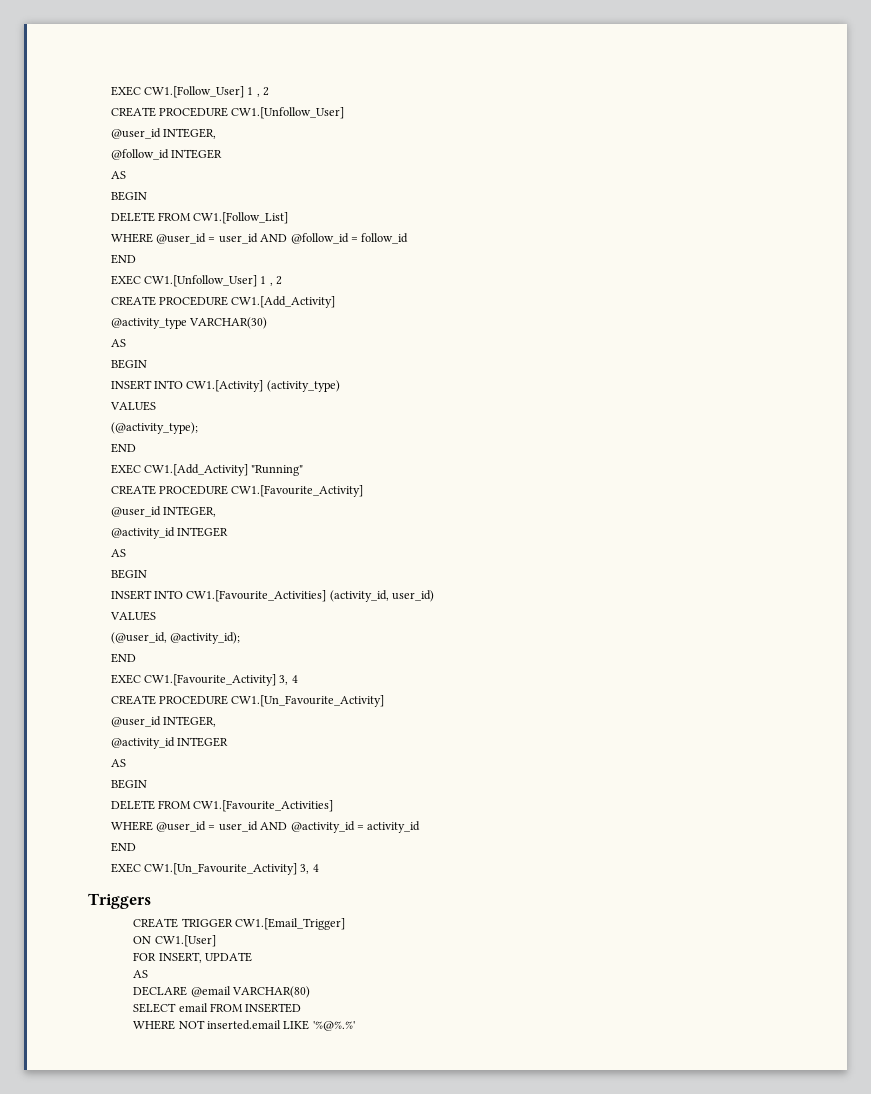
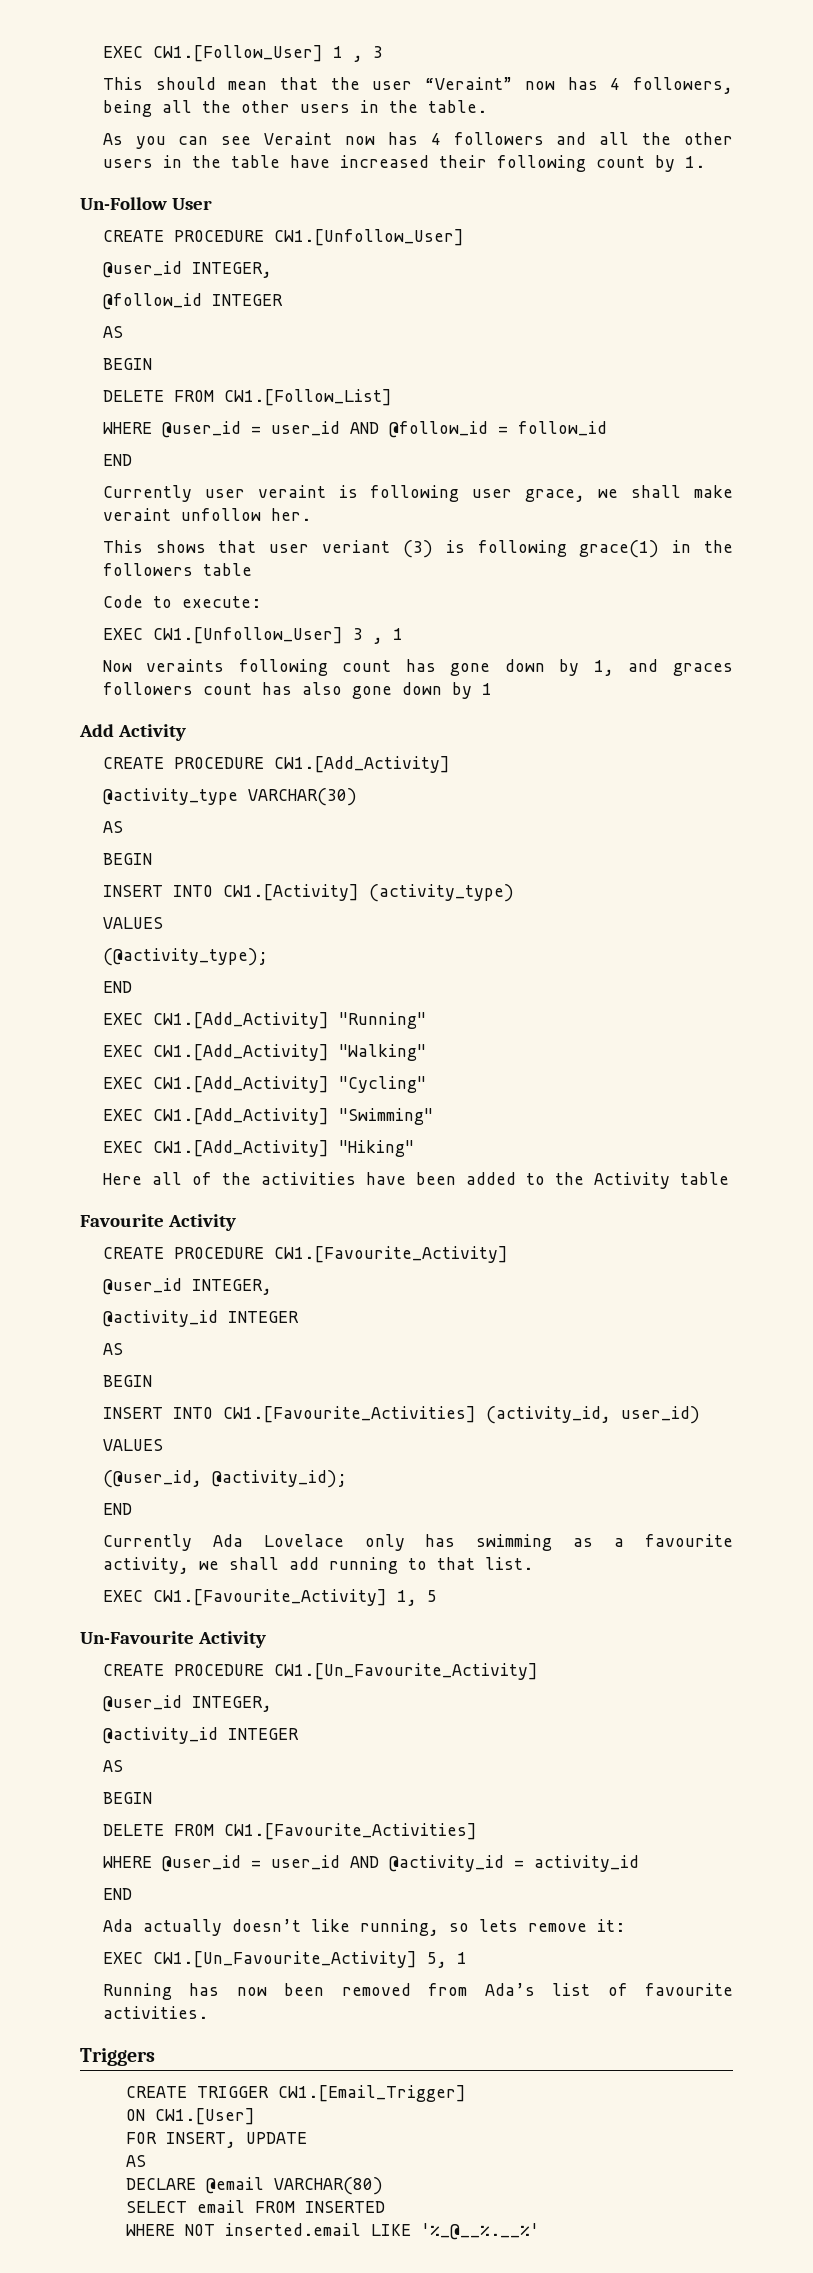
- EXEC CW1.[Follow_User] 1 , 2
+ EXEC CW1.[Follow_User] 1 , 3
+ This should mean that the user “Veraint” now has 4 followers, being all the other users in the table.
+ As you can see Veraint now has 4 followers and all the other users in the table have increased their following count by 1.
+ Un-Follow User
+ Currently user veraint is following user grace, we shall make veraint unfollow her.
+ This shows that user veriant (3) is following grace(1) in the followers table
+ Code to execute:
- EXEC CW1.[Unfollow_User] 1 , 2
+ EXEC CW1.[Unfollow_User] 3 , 1
+ Now veraints following count has gone down by 1, and graces followers count has also gone down by 1
+ Add Activity
+ EXEC CW1.[Add_Activity] "Walking"
+ EXEC CW1.[Add_Activity] "Cycling"
+ EXEC CW1.[Add_Activity] "Swimming"
+ EXEC CW1.[Add_Activity] "Hiking"
+ Here all of the activities have been added to the Activity table
+ Favourite Activity
- EXEC CW1.[Favourite_Activity] 3, 4
+ Currently Ada Lovelace only has swimming as a favourite activity, we shall add running to that list.
+ EXEC CW1.[Favourite_Activity] 1, 5
+ Un-Favourite Activity
- EXEC CW1.[Un_Favourite_Activity] 3, 4
+ Ada actually doesn’t like running, so lets remove it:
+ EXEC CW1.[Un_Favourite_Activity] 5, 1
+ Running has now been removed from Ada’s list of favourite activities.
- WHERE NOT inserted.email LIKE '%@%.%'
+ WHERE NOT inserted.email LIKE '%_@__%.__%'

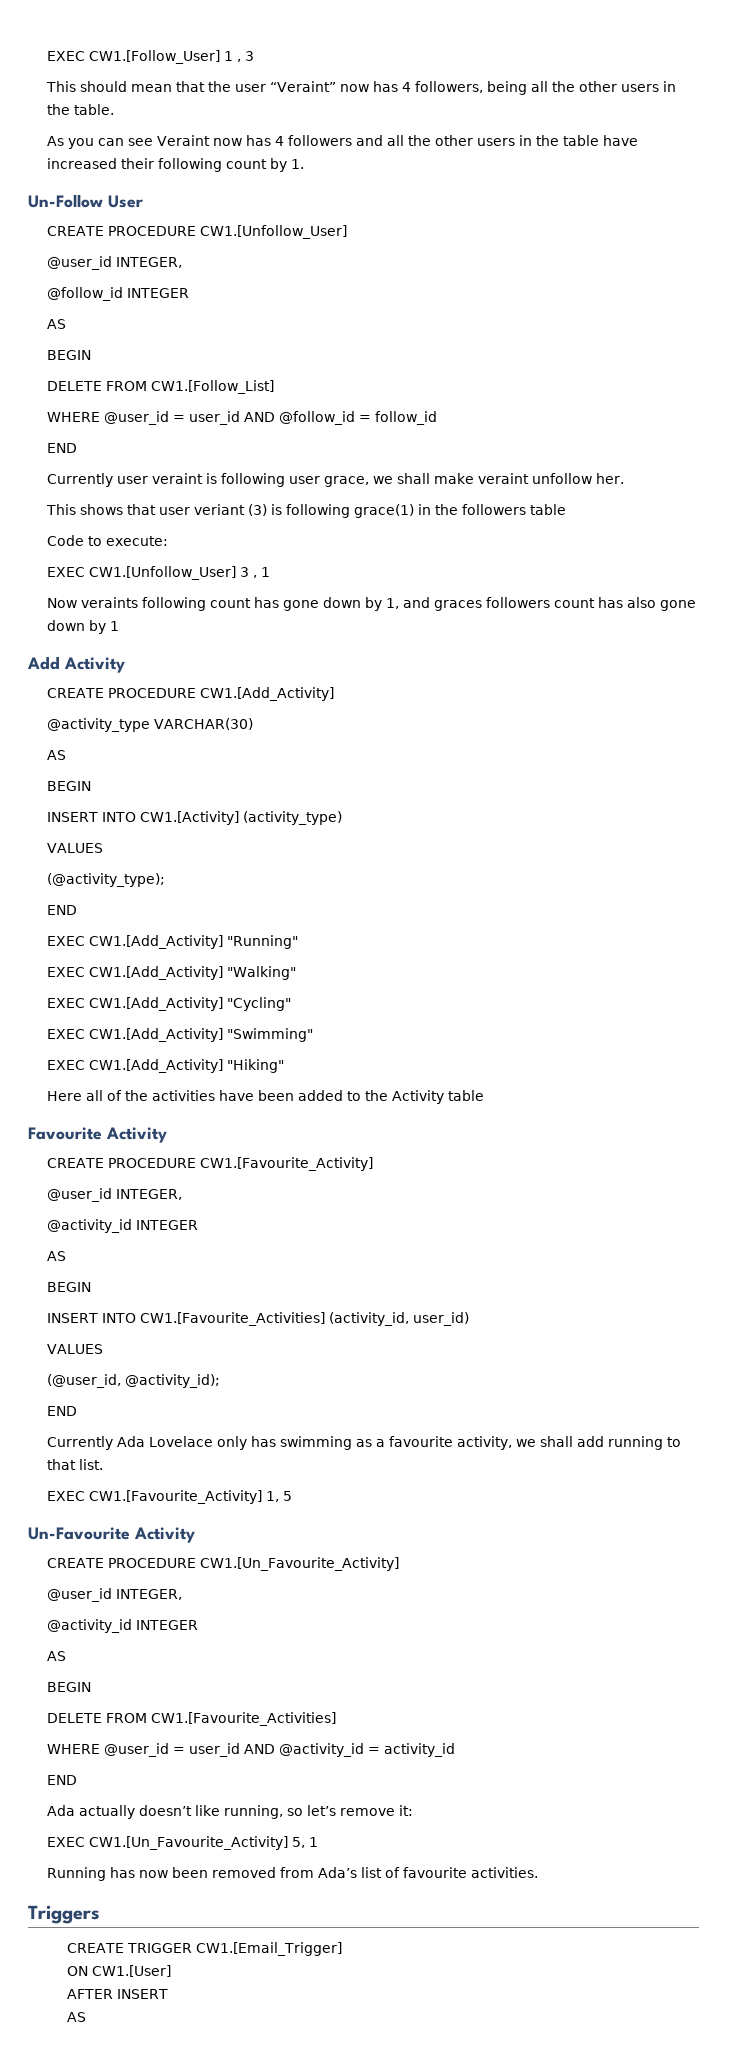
- Ada actually doesn’t like running, so lets remove it:
+ Ada actually doesn’t like running, so let’s remove it:
- FOR INSERT, UPDATE
+ AFTER INSERT
  AS
- DECLARE @email VARCHAR(80)
- SELECT email FROM INSERTED
- WHERE NOT inserted.email LIKE '%_@__%.__%'

